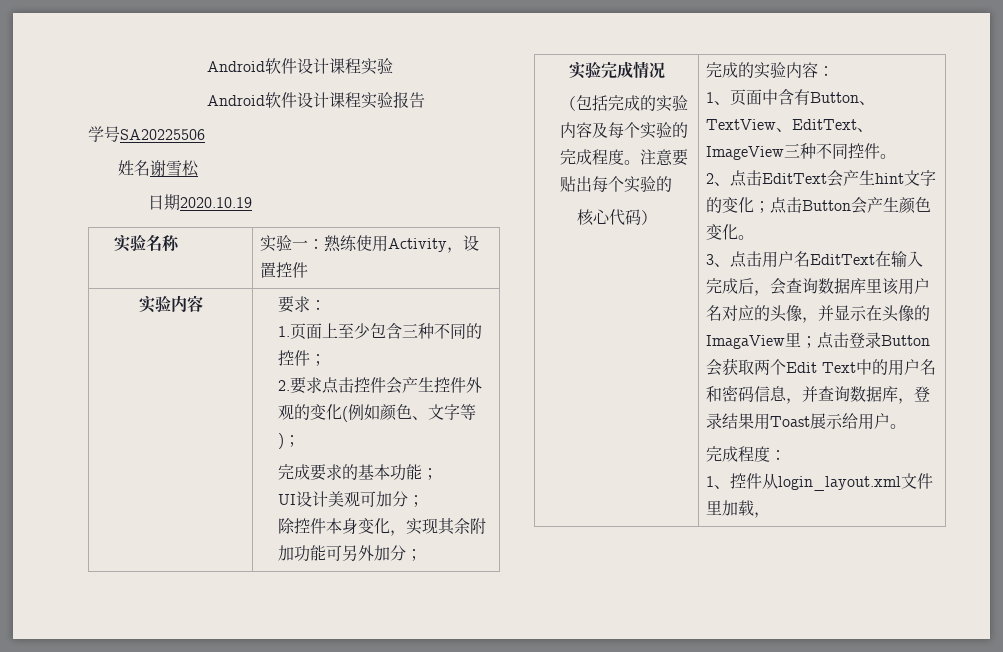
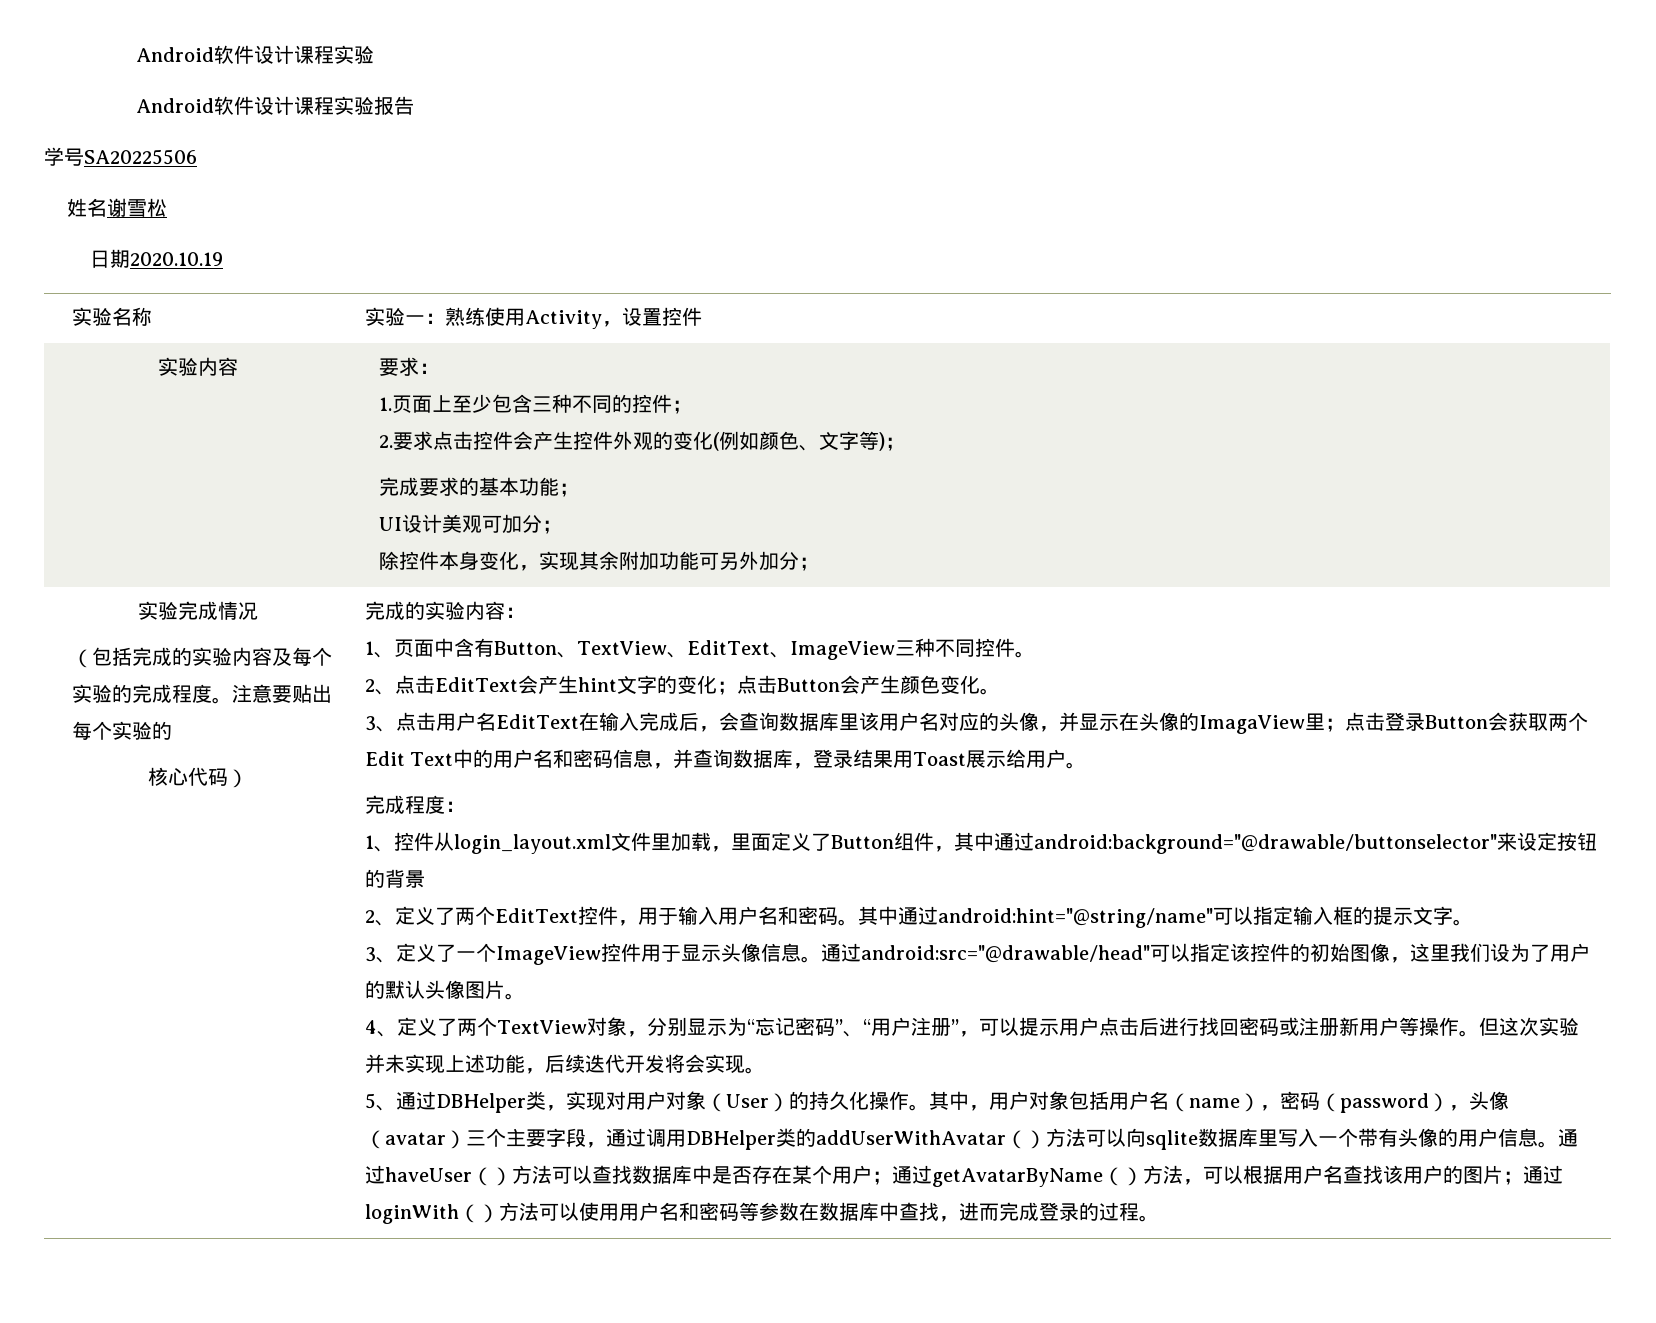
- 1、控件从login_layout.xml文件里加载，
+ 1、控件从login_layout.xml文件里加载，里面定义了Button组件，其中通过android:background="@drawable/buttonselector"来设定按钮的背景
+ 2、定义了两个EditText控件，用于输入用户名和密码。其中通过android:hint="@string/name"可以指定输入框的提示文字。
+ 3、定义了一个ImageView控件用于显示头像信息。通过android:src="@drawable/head"可以指定该控件的初始图像，这里我们设为了用户的默认头像图片。
+ 4、定义了两个TextView对象，分别显示为“忘记密码”、“用户注册”，可以提示用户点击后进行找回密码或注册新用户等操作。但这次实验并未实现上述功能，后续迭代开发将会实现。
+ 5、通过DBHelper类，实现对用户对象（User）的持久化操作。其中，用户对象包括用户名（name），密码（password），头像（avatar）三个主要字段，通过调用DBHelper类的addUserWithAvatar（）方法可以向sqlite数据库里写入一个带有头像的用户信息。通过haveUser（）方法可以查找数据库中是否存在某个用户；通过getAvatarByName（）方法，可以根据用户名查找该用户的图片；通过loginWith（）方法可以使用用户名和密码等参数在数据库中查找，进而完成登录的过程。

